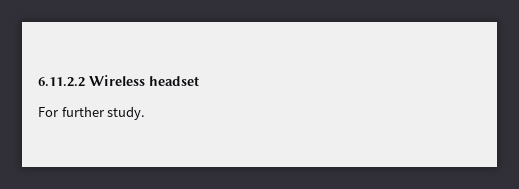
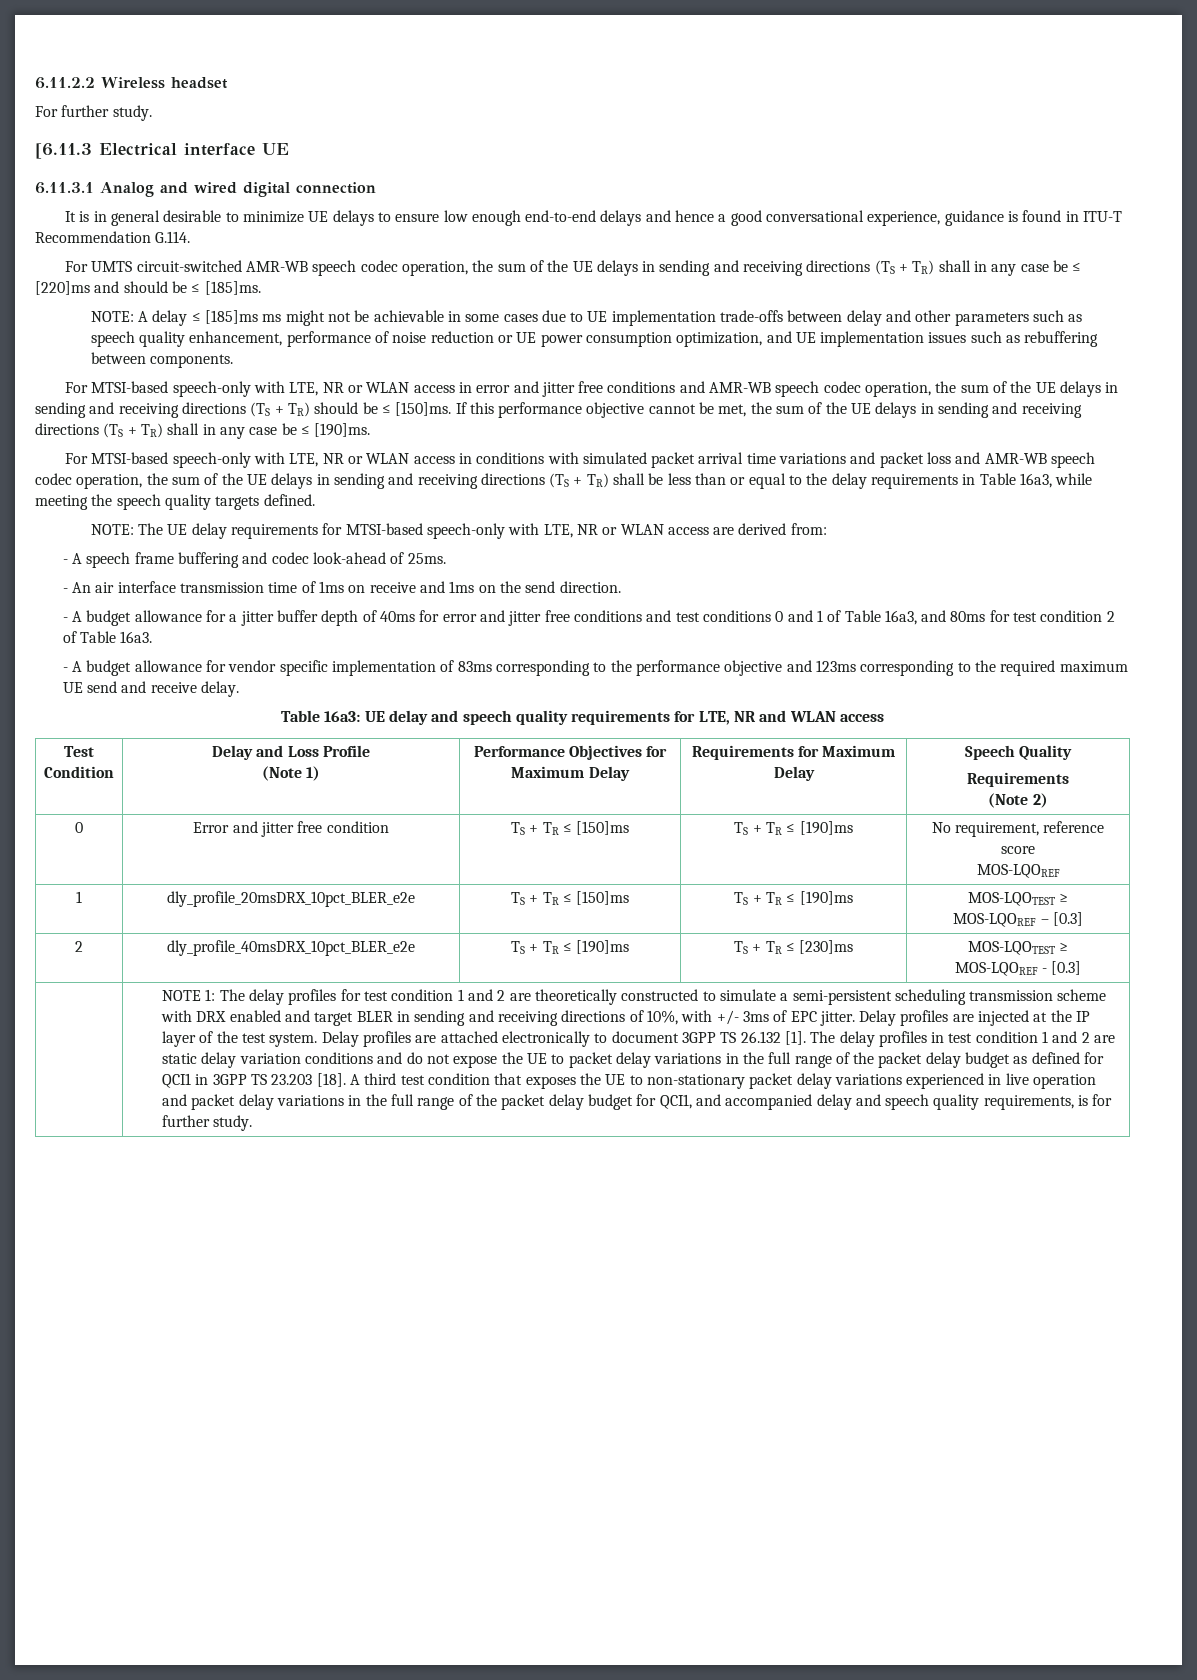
+ [6.11.3 Electrical interface UE
+ 6.11.3.1 Analog and wired digital connection
+ It is in general desirable to minimize UE delays to ensure low enough end-to-end delays and hence a good conversational experience, guidance is found in ITU-T Recommendation G.114.
+ For UMTS circuit-switched AMR-WB speech codec operation, the sum of the UE delays in sending and receiving directions (TS + TR) shall in any case be ≤ [220]ms and should be ≤ [185]ms.
+ NOTE: A delay ≤ [185]ms ms might not be achievable in some cases due to UE implementation trade-offs between delay and other parameters such as speech quality enhancement, performance of noise reduction or UE power consumption optimization, and UE implementation issues such as rebuffering between components.
+ For MTSI-based speech-only with LTE, NR or WLAN access in error and jitter free conditions and AMR-WB speech codec operation, the sum of the UE delays in sending and receiving directions (TS + TR) should be ≤ [150]ms. If this performance objective cannot be met, the sum of the UE delays in sending and receiving directions (TS + TR) shall in any case be ≤ [190]ms.
+ For MTSI-based speech-only with LTE, NR or WLAN access in conditions with simulated packet arrival time variations and packet loss and AMR-WB speech codec operation, the sum of the UE delays in sending and receiving directions (TS + TR) shall be less than or equal to the delay requirements in Table 16a3, while meeting the speech quality targets defined.
+ NOTE: The UE delay requirements for MTSI-based speech-only with LTE, NR or WLAN access are derived from:
+ - A speech frame buffering and codec look-ahead of 25ms.
+ - An air interface transmission time of 1ms on receive and 1ms on the send direction.
+ - A budget allowance for a jitter buffer depth of 40ms for error and jitter free conditions and test conditions 0 and 1 of Table 16a3, and 80ms for test condition 2 of Table 16a3.
+ - A budget allowance for vendor specific implementation of 83ms corresponding to the performance objective and 123ms corresponding to the required maximum UE send and receive delay.
+ Table 16a3: UE delay and speech quality requirements for LTE, NR and WLAN access
+ Test Condition | Delay and Loss Profile
+ (Note 1) | Performance Objectives for Maximum Delay | Requirements for Maximum Delay | Speech Quality
+ Requirements
+ (Note 2)
+ 0 | Error and jitter free condition | TS + TR ≤ [150]ms | TS + TR ≤ [190]ms | No requirement, reference score
+ MOS-LQOREF
+ 1 | dly_profile_20msDRX_10pct_BLER_e2e | TS + TR ≤ [150]ms | TS + TR ≤ [190]ms | MOS-LQOTEST ≥
+ MOS-LQOREF – [0.3]
+ 2 | dly_profile_40msDRX_10pct_BLER_e2e | TS + TR ≤ [190]ms | TS + TR ≤ [230]ms | MOS-LQOTEST ≥
+ MOS-LQOREF - [0.3]
+ | NOTE 1: The delay profiles for test condition 1 and 2 are theoretically constructed to simulate a semi-persistent scheduling transmission scheme with DRX enabled and target BLER in sending and receiving directions of 10%, with +/- 3ms of EPC jitter. Delay profiles are injected at the IP layer of the test system. Delay profiles are attached electronically to document 3GPP TS 26.132 [1]. The delay profiles in test condition 1 and 2 are static delay variation conditions and do not expose the UE to packet delay variations in the full range of the packet delay budget as defined for QCI1 in 3GPP TS 23.203 [18]. A third test condition that exposes the UE to non-stationary packet delay variations experienced in live operation and packet delay variations in the full range of the packet delay budget for QCI1, and accompanied delay and speech quality requirements, is for further study.

